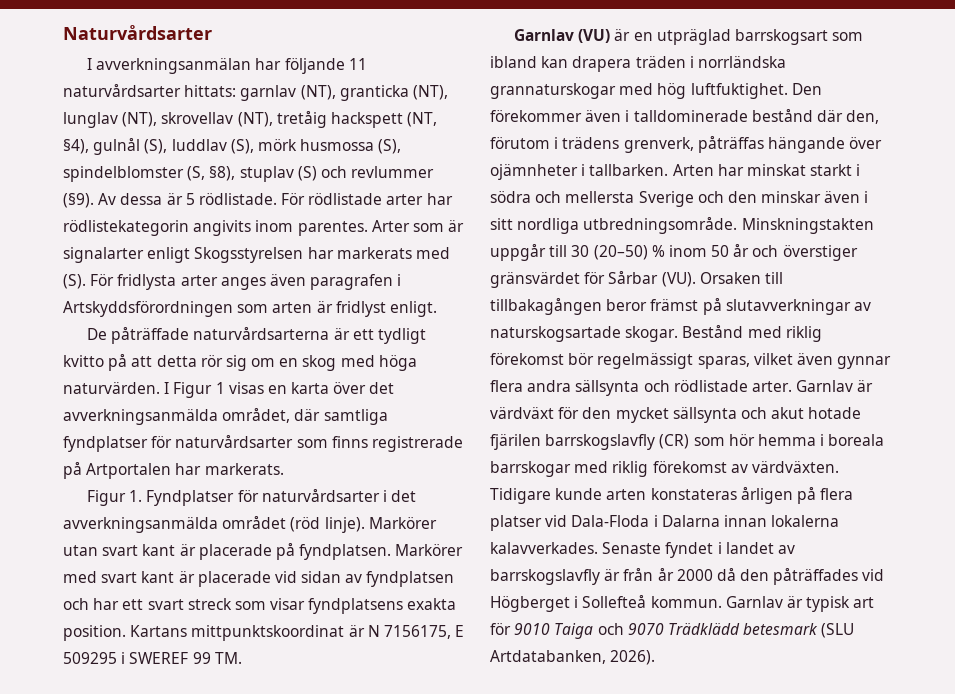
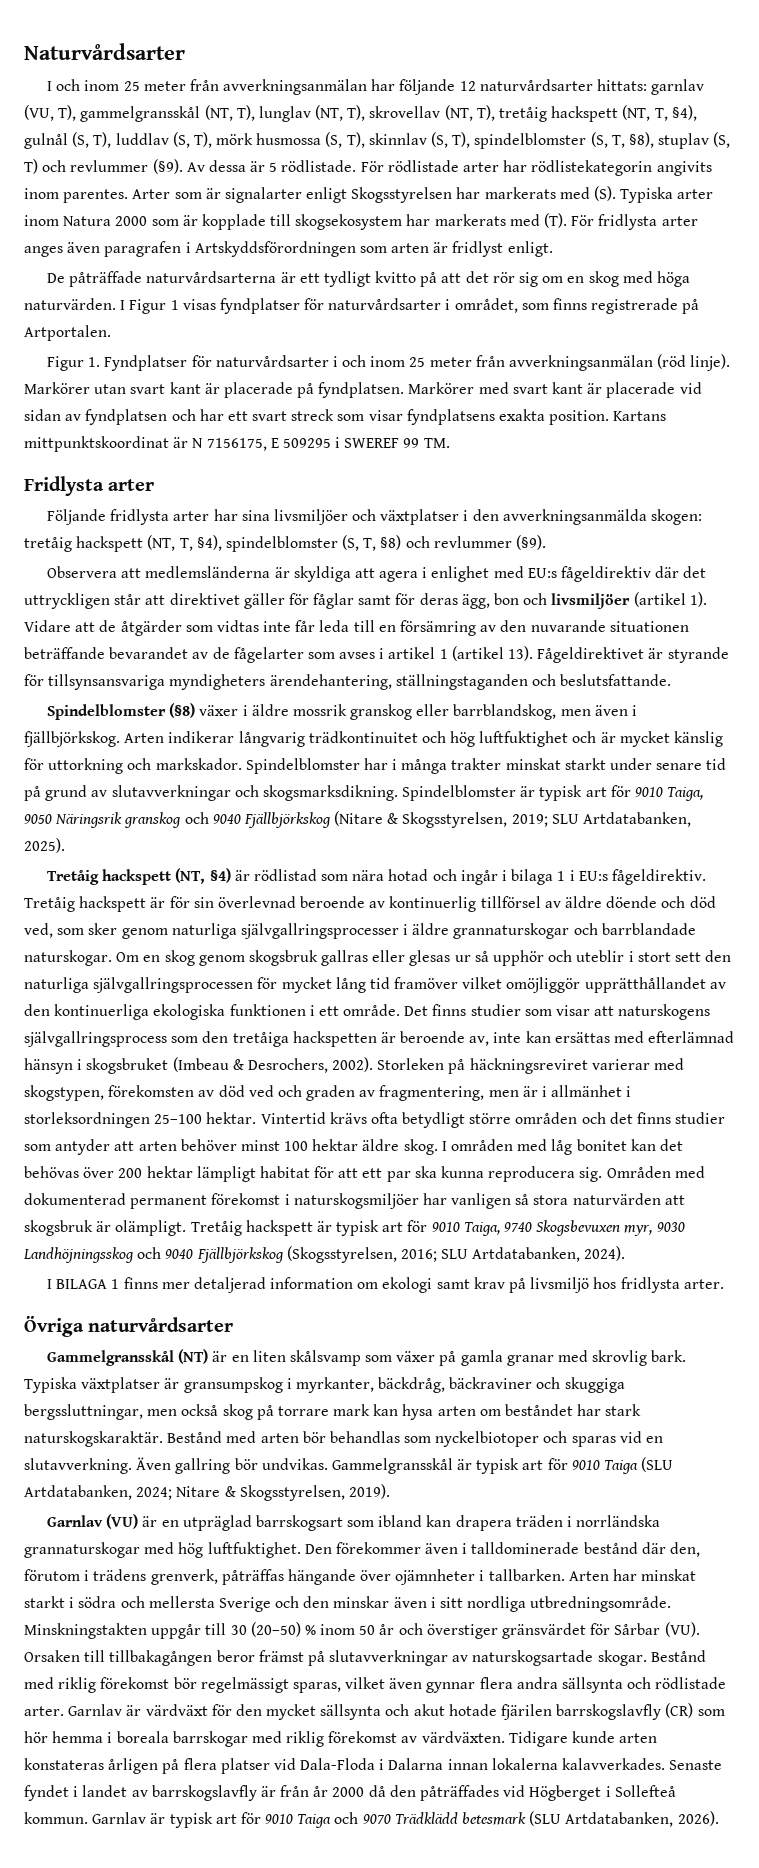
- I avverkningsanmälan har följande 11 naturvårdsarter hittats: garnlav (NT), granticka (NT), lunglav (NT), skrovellav (NT), tretåig hackspett (NT, §4), gulnål (S), luddlav (S), mörk husmossa (S), spindelblomster (S, §8), stuplav (S) och revlummer (§9).
+ I och inom 25 meter från avverkningsanmälan har följande 12 naturvårdsarter hittats: garnlav (VU, T), gammelgransskål (NT, T), lunglav (NT, T), skrovellav (NT, T), tretåig hackspett (NT, T, §4), gulnål (S, T), luddlav (S, T), mörk husmossa (S, T), skinnlav (S, T), spindelblomster (S, T, §8), stuplav (S, T) och revlummer (§9).
- Arter som är signalarter enligt Skogsstyrelsen har markerats med (S). För fridlysta arter anges även paragrafen i Artskyddsförordningen som arten är fridlyst enligt.
+ Arter som är signalarter enligt Skogsstyrelsen har markerats med (S). Typiska arter inom Natura 2000 som är kopplade till skogsekosystem har markerats med (T). För fridlysta arter anges även paragrafen i Artskyddsförordningen som arten är fridlyst enligt.
- De påträffade naturvårdsarterna är ett tydligt kvitto på att detta rör sig om en skog med höga naturvärden.
+ De påträffade naturvårdsarterna är ett tydligt kvitto på att det rör sig om en skog med höga naturvärden.
- I Figur 1 visas en karta över det avverkningsanmälda området, där samtliga fyndplatser för naturvårdsarter som finns registrerade på Artportalen har markerats.
+ I Figur 1 visas fyndplatser för naturvårdsarter i området, som finns registrerade på Artportalen.
- Figur 1. Fyndplatser för naturvårdsarter i det avverkningsanmälda området (röd linje).
+ Figur 1. Fyndplatser för naturvårdsarter i och inom 25 meter från avverkningsanmälan (röd linje).
+ Fridlysta arter
+ Följande fridlysta arter har sina livsmiljöer och växtplatser i den avverkningsanmälda skogen: tretåig hackspett (NT, T, §4), spindelblomster (S, T, §8) och revlummer (§9).
+ Observera att medlemsländerna är skyldiga att agera i enlighet med EU:s fågeldirektiv där det uttryckligen står att direktivet gäller för fåglar samt för deras ägg, bon och livsmiljöer (artikel 1). Vidare att de åtgärder som vidtas inte får leda till en försämring av den nuvarande situationen beträffande bevarandet av de fågelarter som avses i artikel 1 (artikel 13). Fågeldirektivet är styrande för tillsynsansvariga myndigheters ärendehantering, ställningstaganden och beslutsfattande.
+ Spindelblomster (§8) växer i äldre mossrik granskog eller barrblandskog, men även i fjällbjörkskog. Arten indikerar långvarig trädkontinuitet och hög luftfuktighet och är mycket känslig för uttorkning och markskador. Spindelblomster har i många trakter minskat starkt under senare tid på grund av slutavverkningar och skogsmarksdikning. Spindelblomster är typisk art för 9010 Taiga, 9050 Näringsrik granskog och 9040 Fjällbjörkskog (Nitare & Skogsstyrelsen, 2019; SLU Artdatabanken, 2025).
+ Tretåig hackspett (NT, §4) är rödlistad som nära hotad och ingår i bilaga 1 i EU:s fågeldirektiv. Tretåig hackspett är för sin överlevnad beroende av kontinuerlig tillförsel av äldre döende och död ved, som sker genom naturliga självgallringsprocesser i äldre grannaturskogar och barrblandade naturskogar. Om en skog genom skogsbruk gallras eller glesas ur så upphör och uteblir i stort sett den naturliga självgallringsprocessen för mycket lång tid framöver vilket omöjliggör upprätthållandet av den kontinuerliga ekologiska funktionen i ett område. Det finns studier som visar att naturskogens självgallringsprocess som den tretåiga hackspetten är beroende av, inte kan ersättas med efterlämnad hänsyn i skogsbruket (Imbeau & Desrochers, 2002). Storleken på häckningsreviret varierar med skogstypen, förekomsten av död ved och graden av fragmentering, men är i allmänhet i storleksordningen 25–100 hektar. Vintertid krävs ofta betydligt större områden och det finns studier som antyder att arten behöver minst 100 hektar äldre skog. I områden med låg bonitet kan det behövas över 200 hektar lämpligt habitat för att ett par ska kunna reproducera sig. Områden med dokumenterad permanent förekomst i naturskogsmiljöer har vanligen så stora naturvärden att skogsbruk är olämpligt. Tretåig hackspett är typisk art för 9010 Taiga, 9740 Skogsbevuxen myr, 9030 Landhöjningsskog och 9040 Fjällbjörkskog (Skogsstyrelsen, 2016; SLU Artdatabanken, 2024).
+ I BILAGA 1 finns mer detaljerad information om ekologi samt krav på livsmiljö hos fridlysta arter.
+ Övriga naturvårdsarter
+ Gammelgransskål (NT) är en liten skålsvamp som växer på gamla granar med skrovlig bark. Typiska växtplatser är gransumpskog i myrkanter, bäckdråg, bäckraviner och skuggiga bergssluttningar, men också skog på torrare mark kan hysa arten om beståndet har stark naturskogskaraktär. Bestånd med arten bör behandlas som nyckelbiotoper och sparas vid en slutavverkning. Även gallring bör undvikas. Gammelgransskål är typisk art för 9010 Taiga (SLU Artdatabanken, 2024; Nitare & Skogsstyrelsen, 2019).

